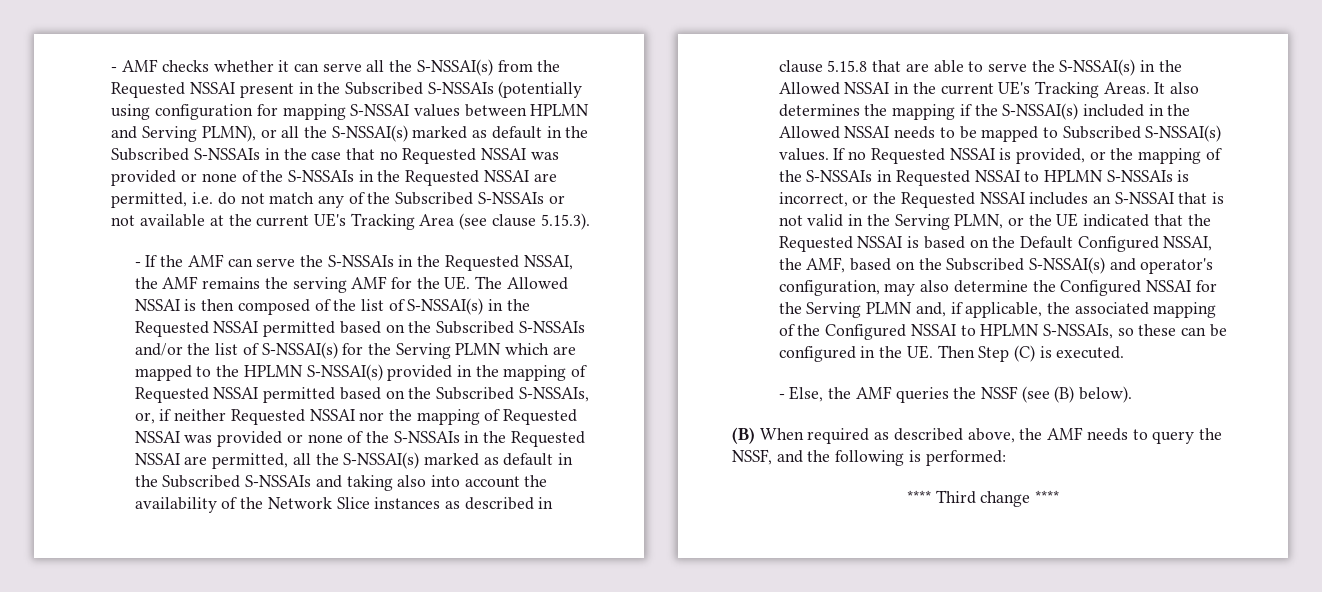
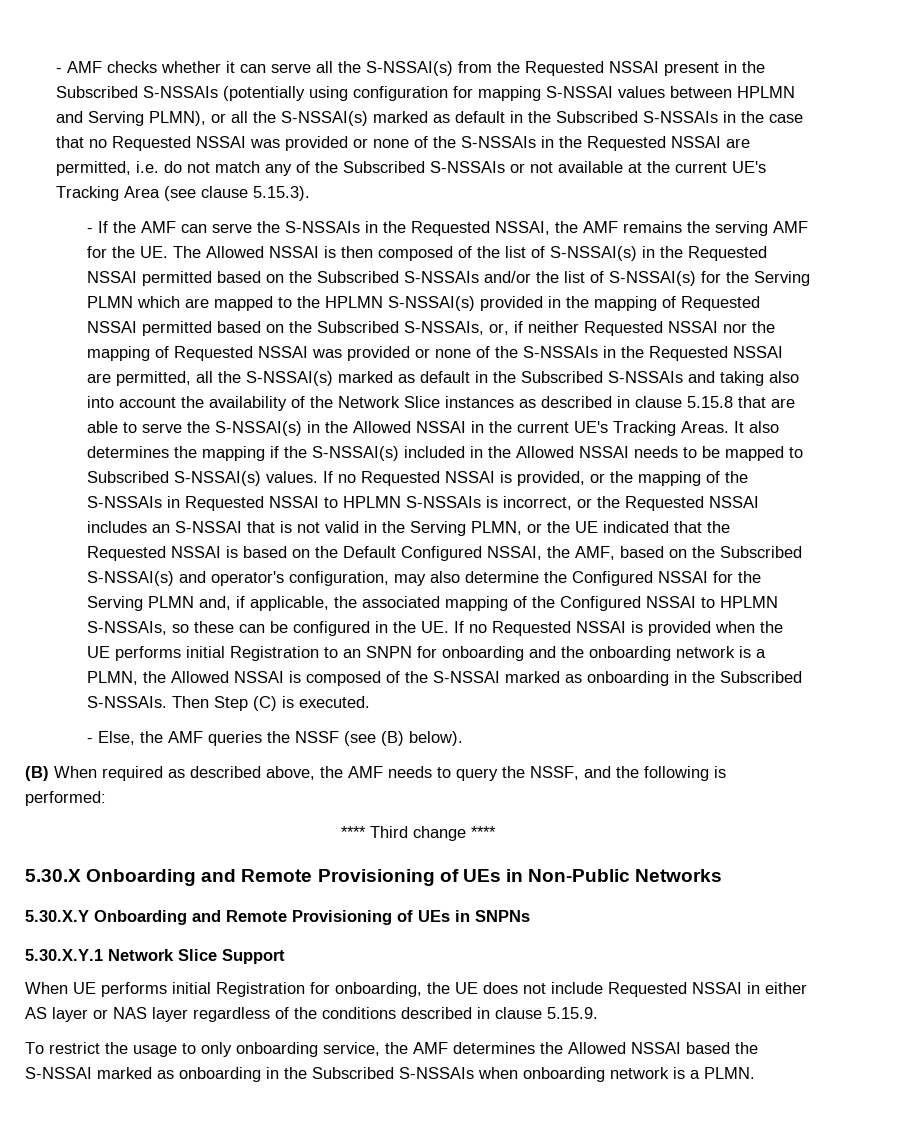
- If no Requested NSSAI is provided, or the mapping of the S-NSSAIs in Requested NSSAI to HPLMN S-NSSAIs is incorrect, or the Requested NSSAI includes an S-NSSAI that is not valid in the Serving PLMN, or the UE indicated that the Requested NSSAI is based on the Default Configured NSSAI, the AMF, based on the Subscribed S-NSSAI(s) and operator's configuration, may also determine the Configured NSSAI for the Serving PLMN and, if applicable, the associated mapping of the Configured NSSAI to HPLMN S-NSSAIs, so these can be configured in the UE. Then Step (C) is executed.
+ If no Requested NSSAI is provided, or the mapping of the S-NSSAIs in Requested NSSAI to HPLMN S-NSSAIs is incorrect, or the Requested NSSAI includes an S-NSSAI that is not valid in the Serving PLMN, or the UE indicated that the Requested NSSAI is based on the Default Configured NSSAI, the AMF, based on the Subscribed S-NSSAI(s) and operator's configuration, may also determine the Configured NSSAI for the Serving PLMN and, if applicable, the associated mapping of the Configured NSSAI to HPLMN S-NSSAIs, so these can be configured in the UE. If no Requested NSSAI is provided when the UE performs initial Registration to an SNPN for onboarding and the onboarding network is a PLMN, the Allowed NSSAI is composed of the S-NSSAI marked as onboarding in the Subscribed S-NSSAIs. Then Step (C) is executed.
+ 5.30.X Onboarding and Remote Provisioning of UEs in Non-Public Networks
+ 5.30.X.Y Onboarding and Remote Provisioning of UEs in SNPNs
+ 5.30.X.Y.1 Network Slice Support
+ When UE performs initial Registration for onboarding, the UE does not include Requested NSSAI in either AS layer or NAS layer regardless of the conditions described in clause 5.15.9.
+ To restrict the usage to only onboarding service, the AMF determines the Allowed NSSAI based the S-NSSAI marked as onboarding in the Subscribed S-NSSAIs when onboarding network is a PLMN.

